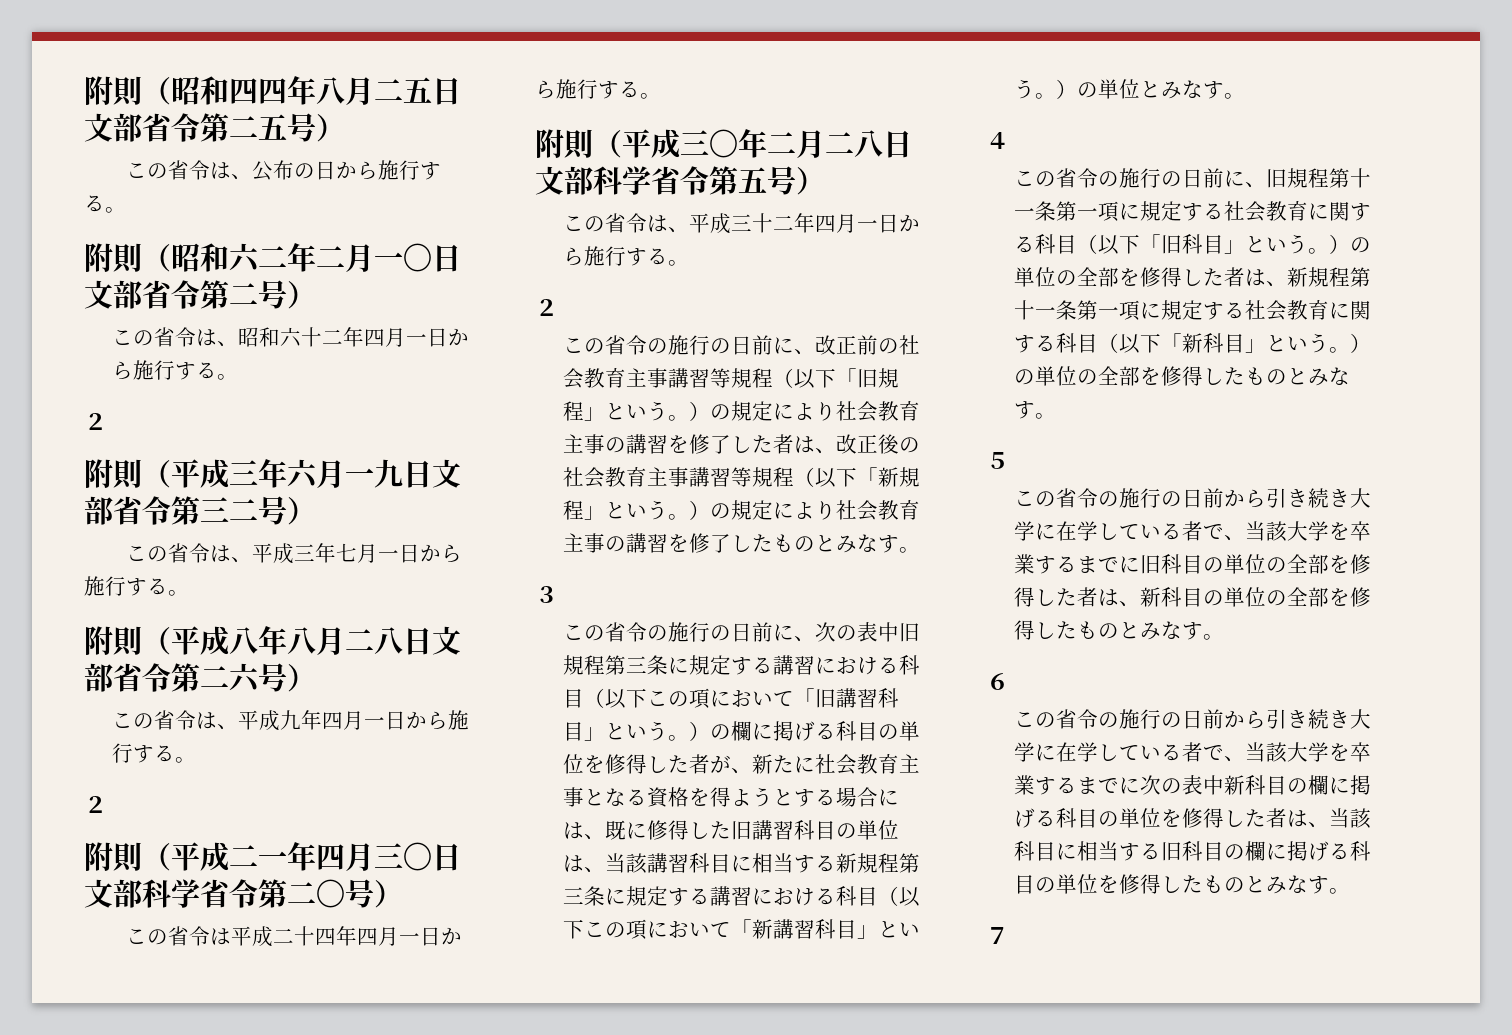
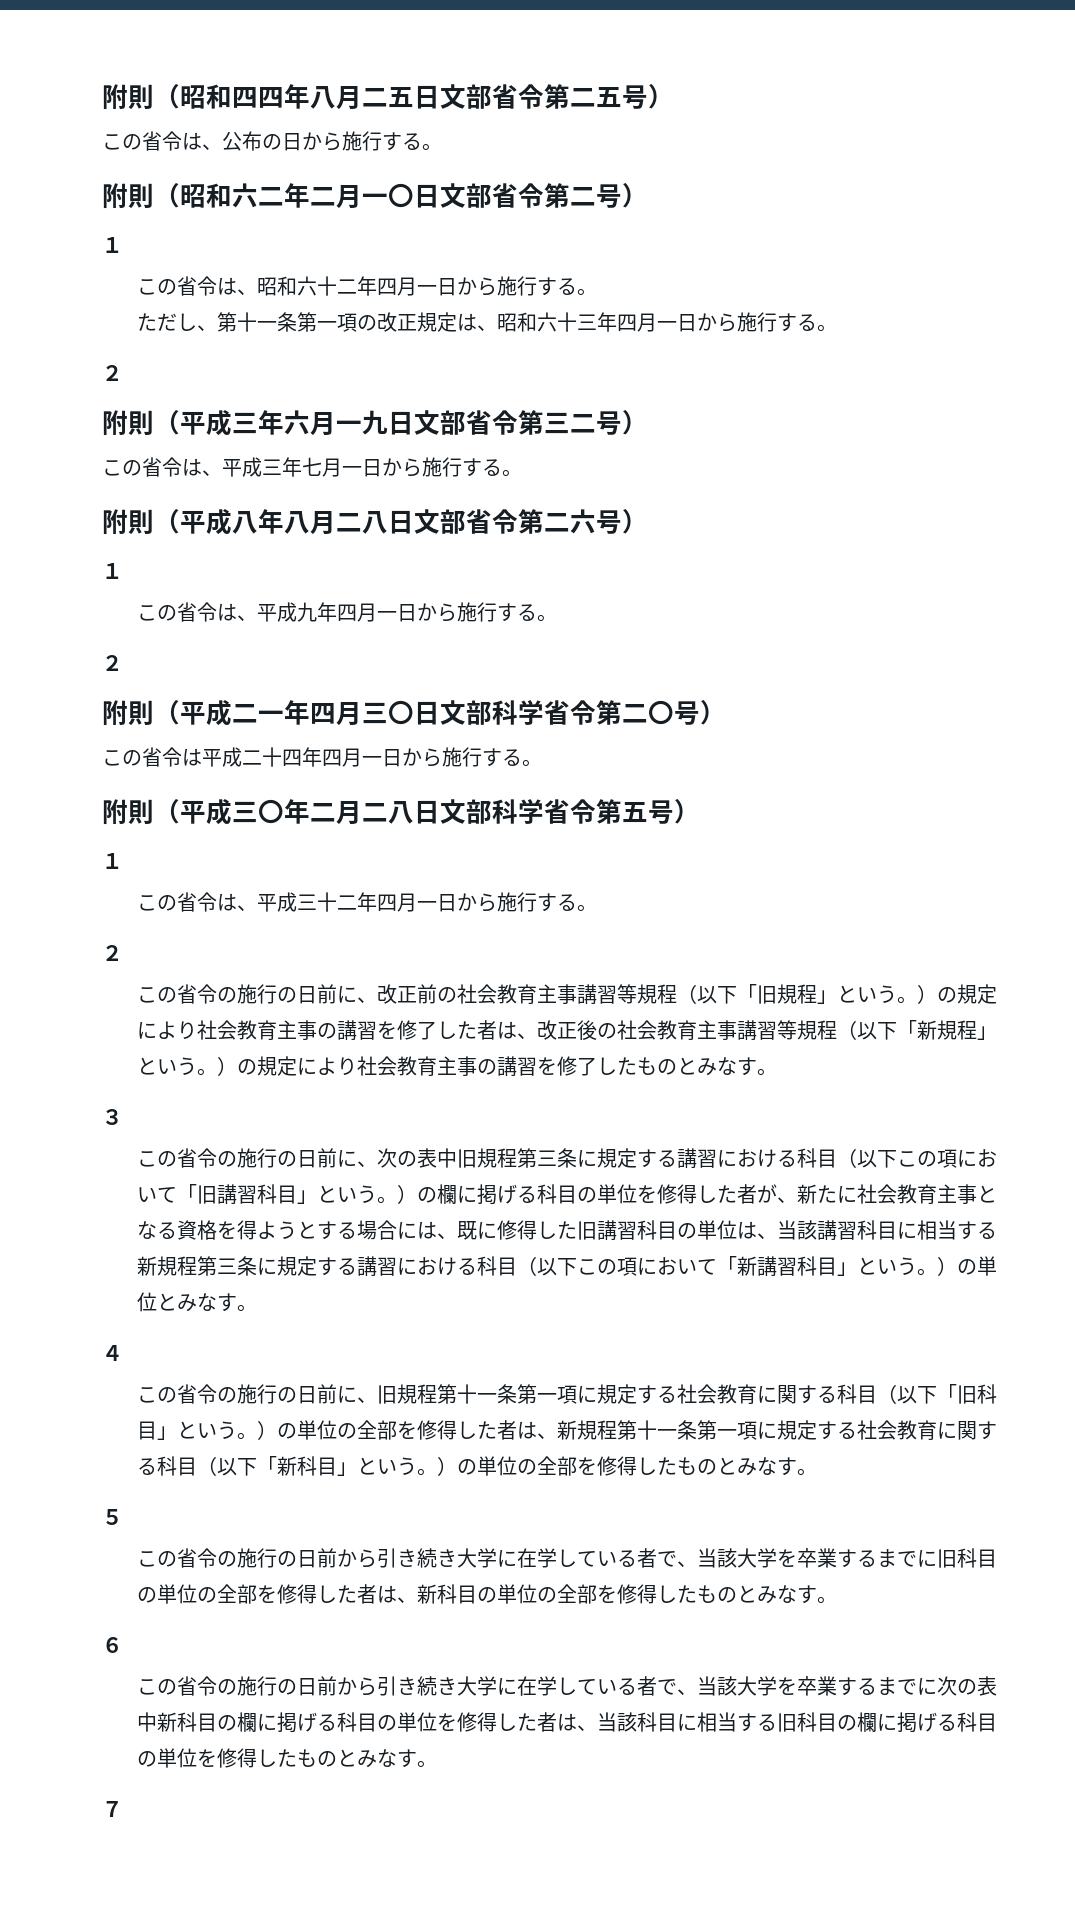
  附則（昭和六二年二月一〇日文部省令第二号）
+ １
+ ただし、第十一条第一項の改正規定は、昭和六十三年四月一日から施行する。
  附則（平成八年八月二八日文部省令第二六号）
+ １
  附則（平成三〇年二月二八日文部科学省令第五号）
+ １

